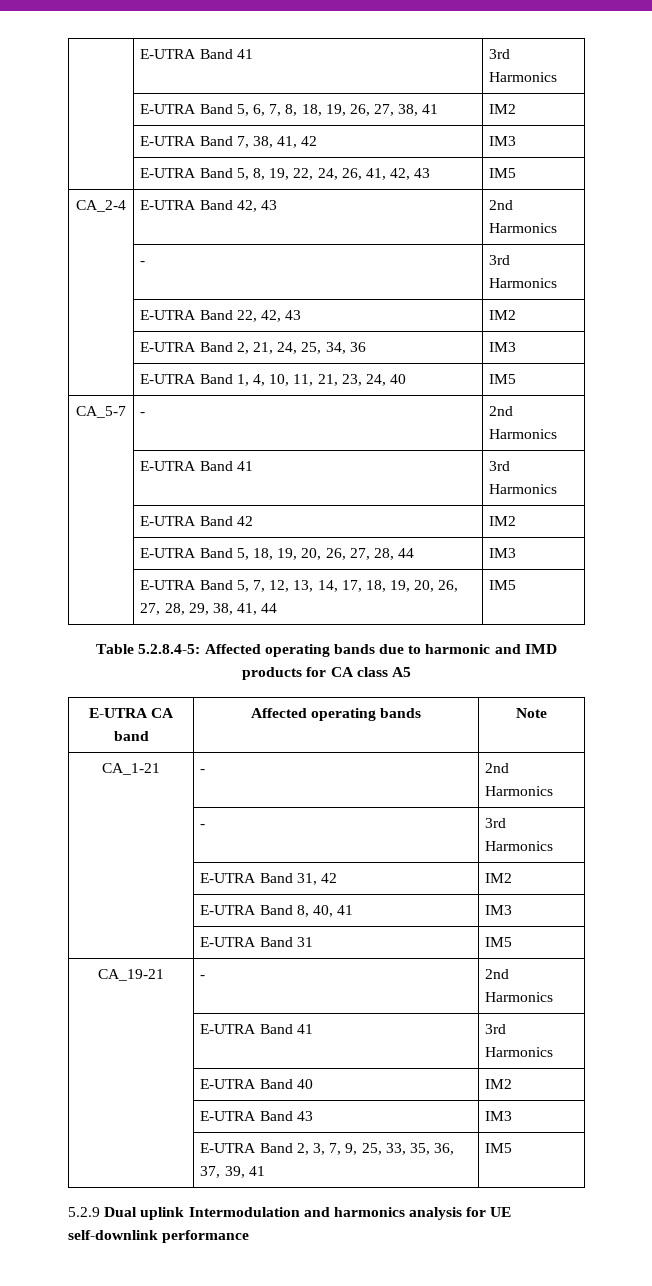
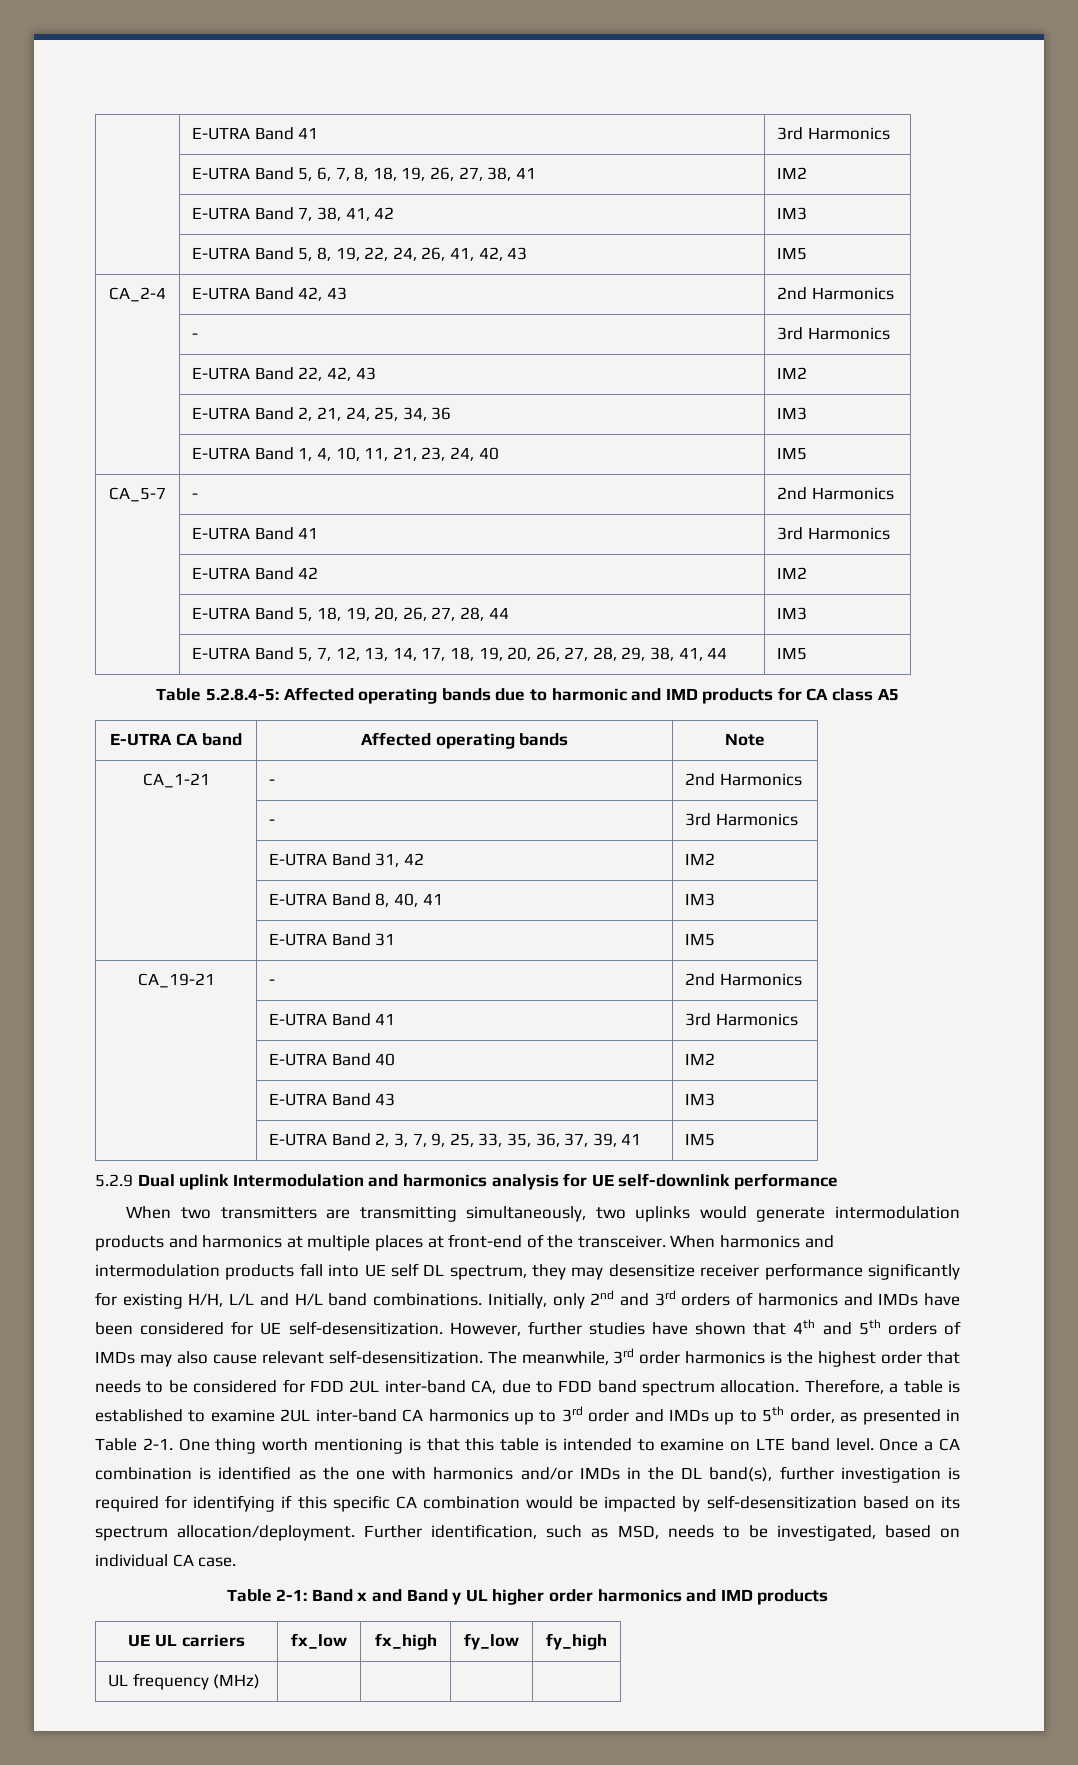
+ When two transmitters are transmitting simultaneously, two uplinks would generate intermodulation products and harmonics at multiple places at front-end of the transceiver. When harmonics and intermodulation products fall into UE self DL spectrum, they may desensitize receiver performance significantly for existing H/H, L/L and H/L band combinations. Initially, only 2nd and 3rd orders of harmonics and IMDs have been considered for UE self-desensitization. However, further studies have shown that 4th and 5th orders of IMDs may also cause relevant self-desensitization. The meanwhile, 3rd order harmonics is the highest order that needs to be considered for FDD 2UL inter-band CA, due to FDD band spectrum allocation. Therefore, a table is established to examine 2UL inter-band CA harmonics up to 3rd order and IMDs up to 5th order, as presented in Table 2-1. One thing worth mentioning is that this table is intended to examine on LTE band level. Once a CA combination is identified as the one with harmonics and/or IMDs in the DL band(s), further investigation is required for identifying if this specific CA combination would be impacted by self-desensitization based on its spectrum allocation/deployment. Further identification, such as MSD, needs to be investigated, based on individual CA case.
+ Table 2-1: Band x and Band y UL higher order harmonics and IMD products
+ UE UL carriers | fx_low | fx_high | fy_low | fy_high
+ UL frequency (MHz) | | | |

